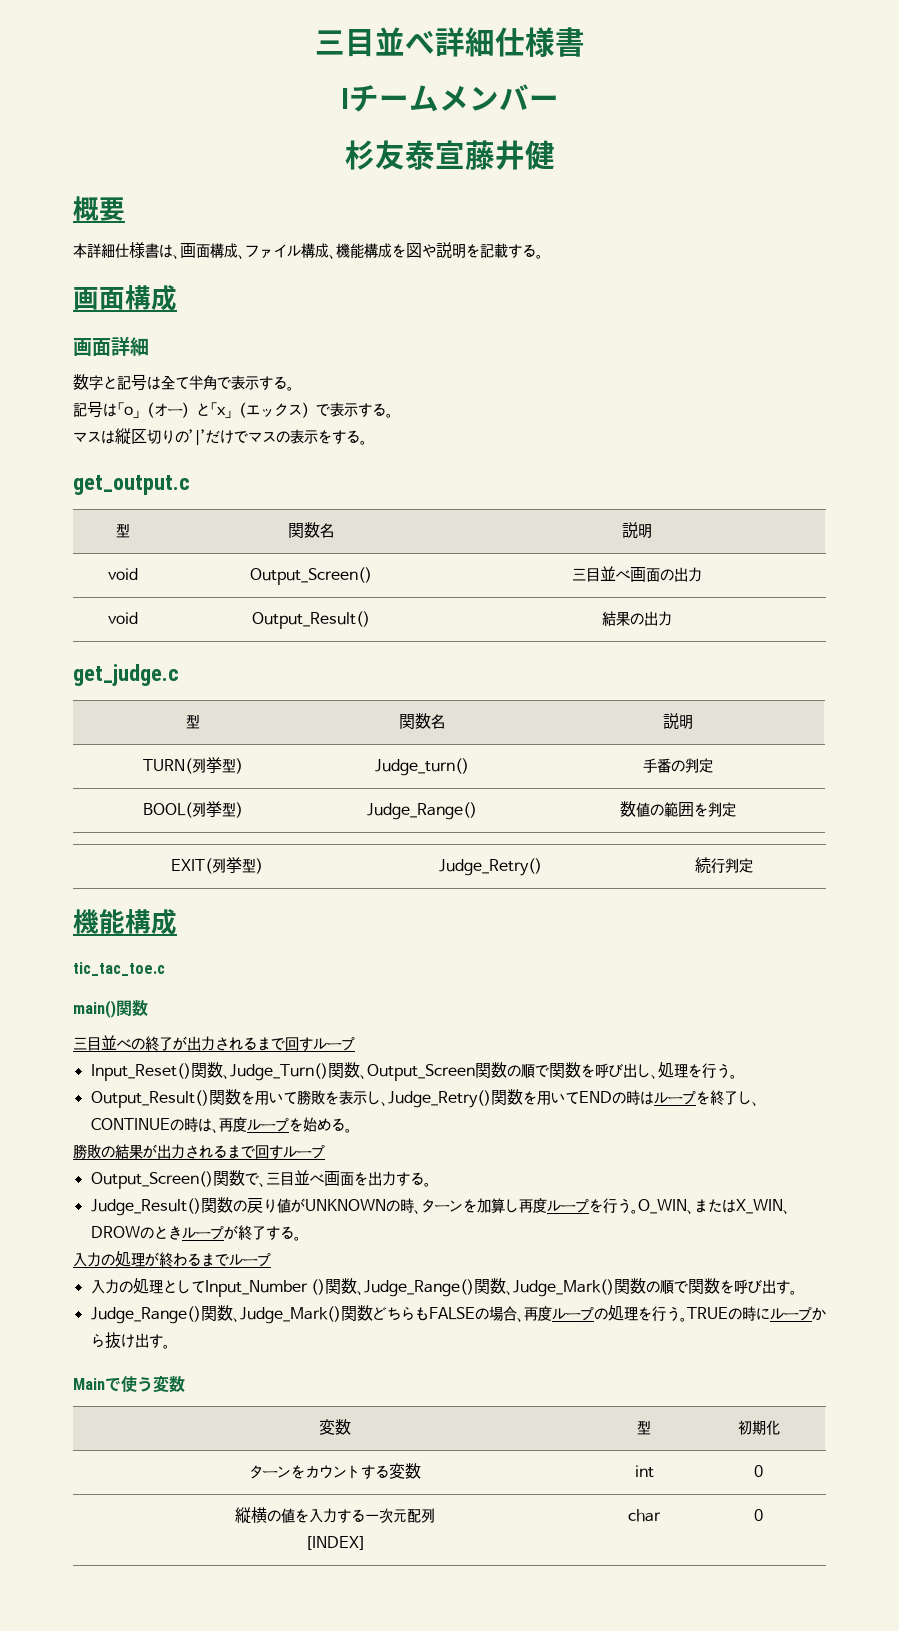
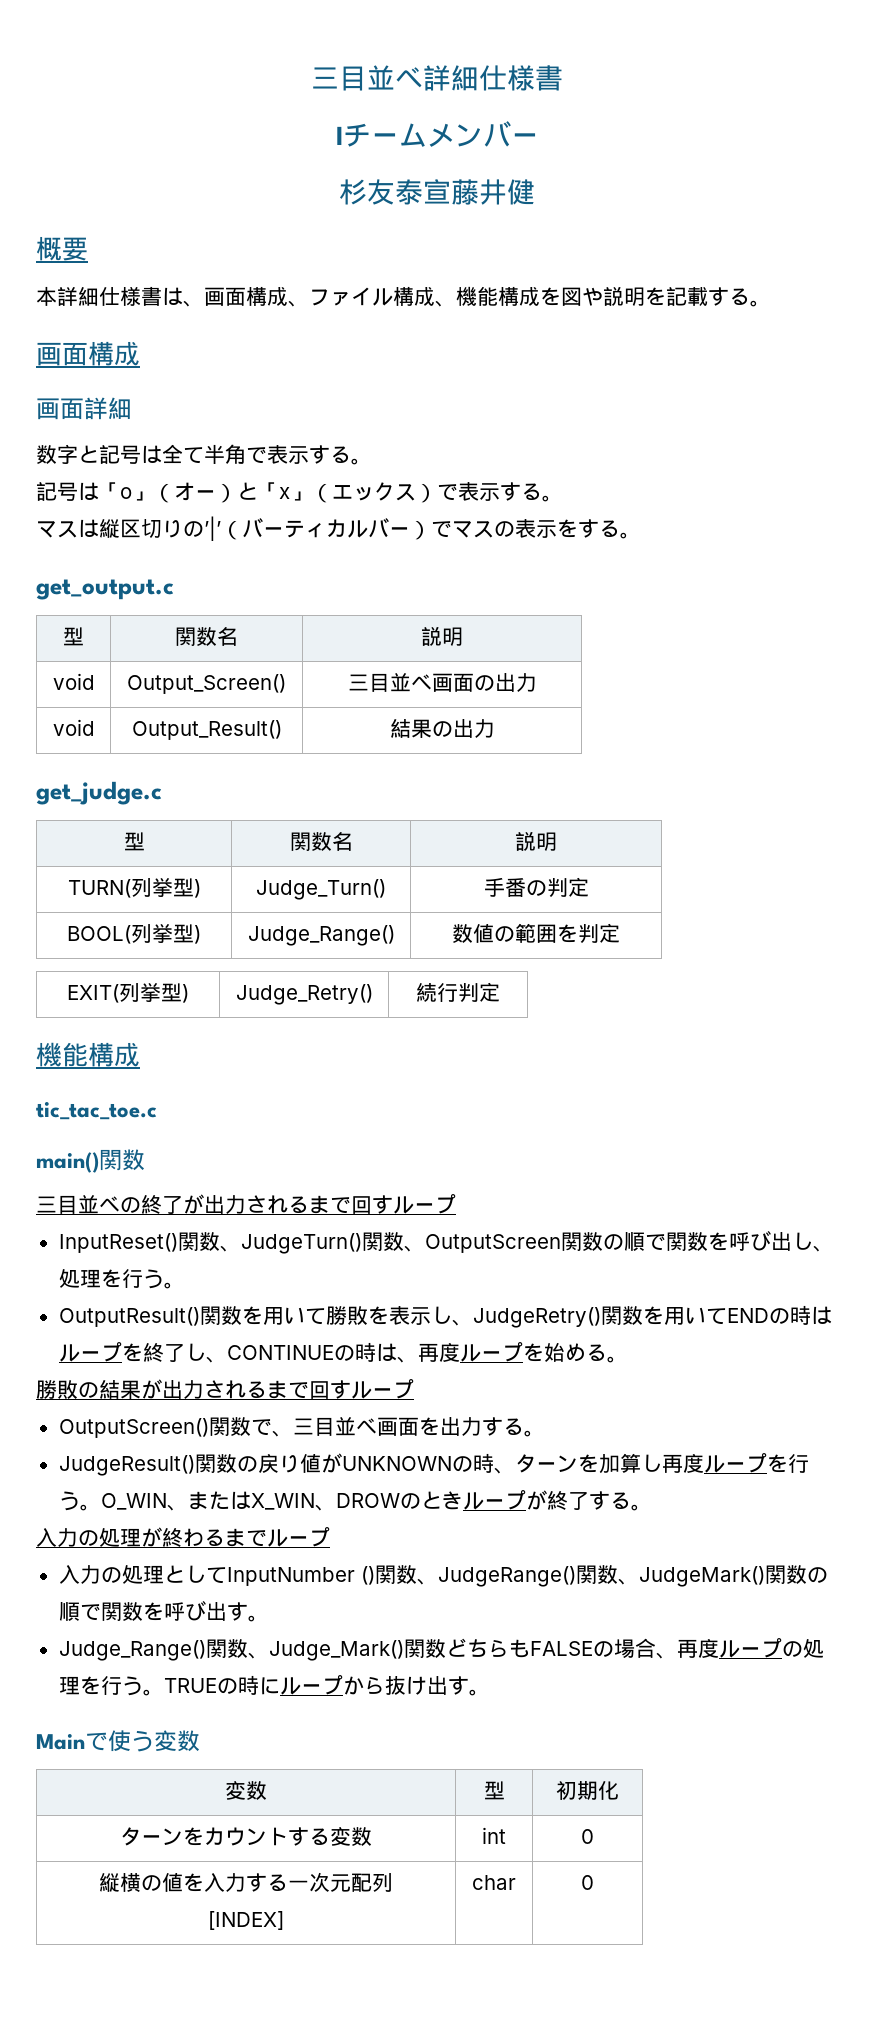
- マスは縦区切りの’|’だけでマスの表示をする。
+ マスは縦区切りの’|’（バーティカルバー）でマスの表示をする。
- TURN(列挙型) | Judge_turn() | 手番の判定
+ TURN(列挙型) | Judge_Turn() | 手番の判定
- Input_Reset()関数、Judge_Turn()関数、Output_Screen関数の順で関数を呼び出し、処理を行う。
+ InputReset()関数、JudgeTurn()関数、OutputScreen関数の順で関数を呼び出し、処理を行う。
- Output_Result()関数を用いて勝敗を表示し、Judge_Retry()関数を用いてENDの時はループを終了し、CONTINUEの時は、再度ループを始める。
+ OutputResult()関数を用いて勝敗を表示し、JudgeRetry()関数を用いてENDの時はループを終了し、CONTINUEの時は、再度ループを始める。
- Output_Screen()関数で、三目並べ画面を出力する。
+ OutputScreen()関数で、三目並べ画面を出力する。
- Judge_Result()関数の戻り値がUNKNOWNの時、ターンを加算し再度ループを行う。
+ JudgeResult()関数の戻り値がUNKNOWNの時、ターンを加算し再度ループを行う。
- 入力の処理としてInput_Number ()関数、Judge_Range()関数、Judge_Mark()関数の順で関数を呼び出す。
+ 入力の処理としてInputNumber ()関数、JudgeRange()関数、JudgeMark()関数の順で関数を呼び出す。

